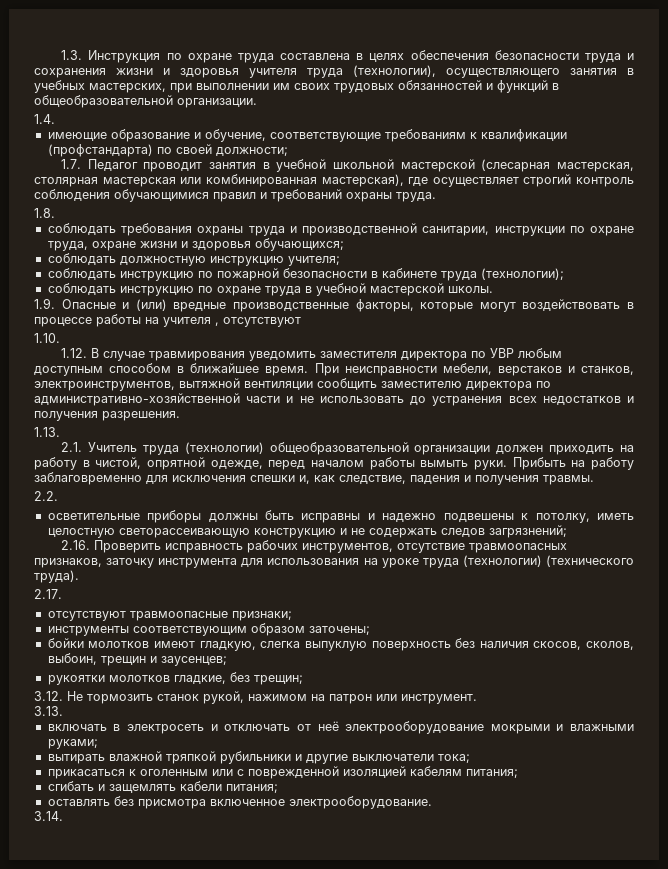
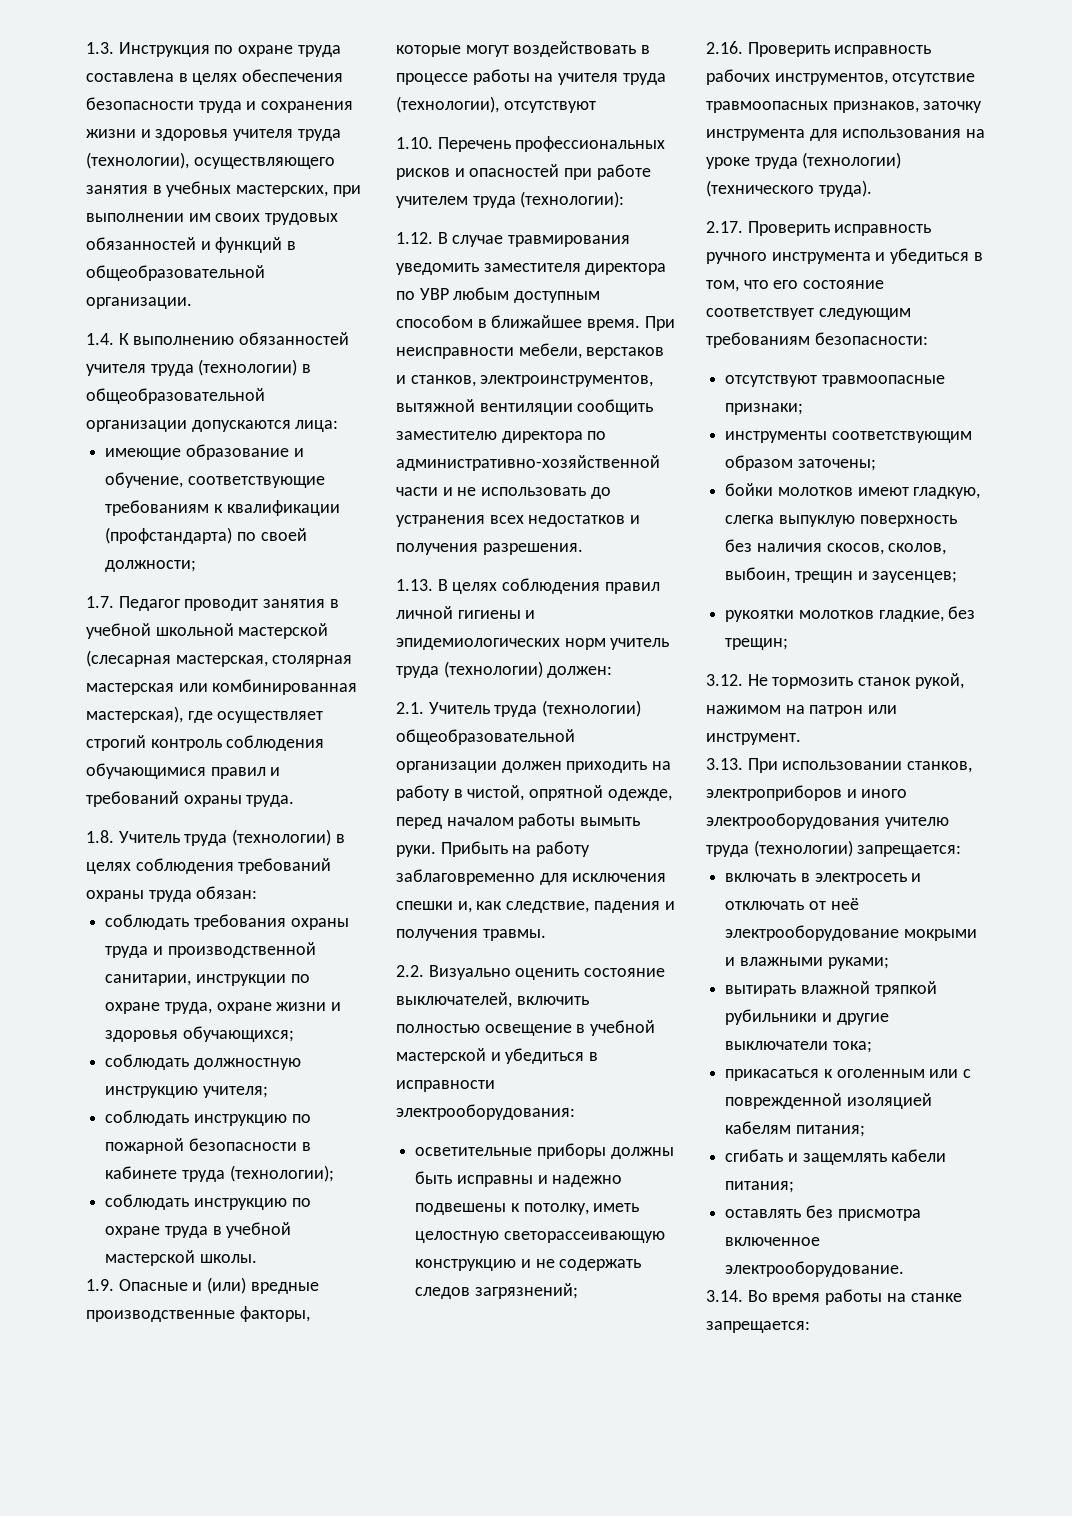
- 1.4.
+ 1.4. К выполнению обязанностей учителя труда (технологии) в общеобразовательной организации допускаются лица:
- 1.8.
+ 1.8. Учитель труда (технологии) в целях соблюдения требований охраны труда обязан:
- 1.9. Опасные и (или) вредные производственные факторы, которые могут воздействовать в процессе работы на учителя , отсутствуют
+ 1.9. Опасные и (или) вредные производственные факторы, которые могут воздействовать в процессе работы на учителя труда (технологии), отсутствуют
- 1.10.
+ 1.10. Перечень профессиональных рисков и опасностей при работе учителем труда (технологии):
- 1.13.
+ 1.13. В целях соблюдения правил личной гигиены и эпидемиологических норм учитель труда (технологии) должен:
- 2.2.
+ 2.2. Визуально оценить состояние выключателей, включить полностью освещение в учебной мастерской и убедиться в исправности электрооборудования:
- 2.17.
+ 2.17. Проверить исправность ручного инструмента и убедиться в том, что его состояние соответствует следующим требованиям безопасности:
- 3.13.
+ 3.13. При использовании станков, электроприборов и иного электрооборудования учителю труда (технологии) запрещается:
- 3.14.
+ 3.14. Во время работы на станке запрещается:

